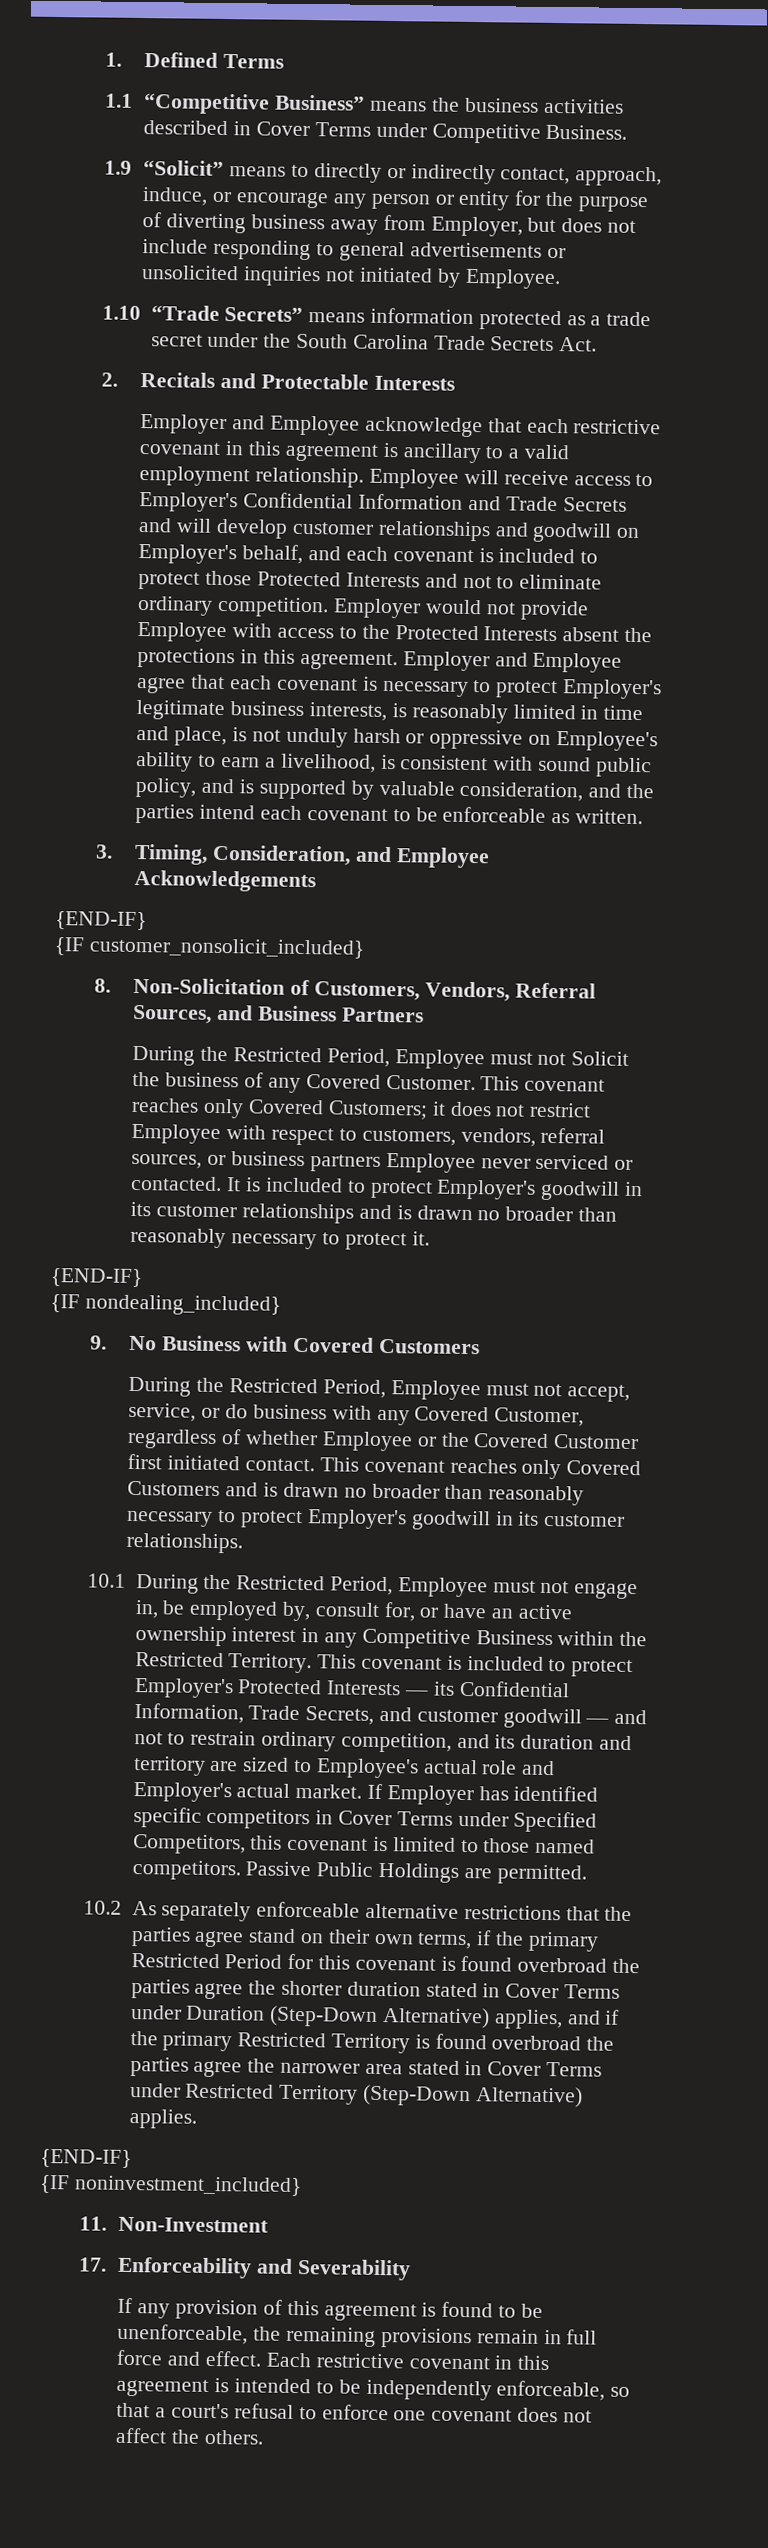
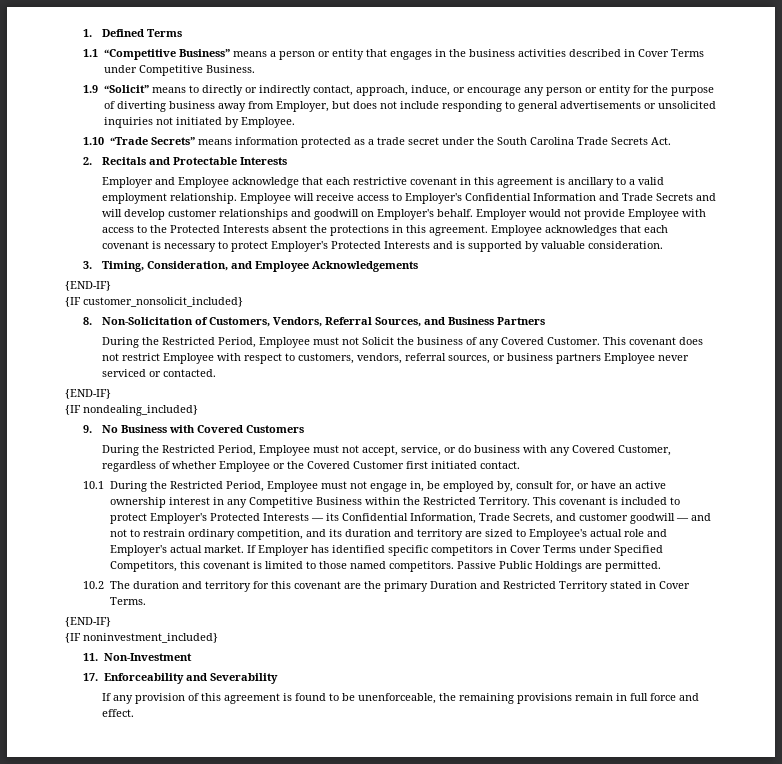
- 1.1 “Competitive Business” means the business activities described in Cover Terms under Competitive Business.
+ 1.1 “Competitive Business” means a person or entity that engages in the business activities described in Cover Terms under Competitive Business.
- Employee will receive access to Employer's Confidential Information and Trade Secrets and will develop customer relationships and goodwill on Employer's behalf, and each covenant is included to protect those Protected Interests and not to eliminate ordinary competition.
+ Employee will receive access to Employer's Confidential Information and Trade Secrets and will develop customer relationships and goodwill on Employer's behalf.
- Employer and Employee agree that each covenant is necessary to protect Employer's legitimate business interests, is reasonably limited in time and place, is not unduly harsh or oppressive on Employee's ability to earn a livelihood, is consistent with sound public policy, and is supported by valuable consideration, and the parties intend each covenant to be enforceable as written.
+ Employee acknowledges that each covenant is necessary to protect Employer's Protected Interests and is supported by valuable consideration.
- This covenant reaches only Covered Customers; it does not restrict Employee with respect to customers, vendors, referral sources, or business partners Employee never serviced or contacted. It is included to protect Employer's goodwill in its customer relationships and is drawn no broader than reasonably necessary to protect it.
+ This covenant does not restrict Employee with respect to customers, vendors, referral sources, or business partners Employee never serviced or contacted.
- This covenant reaches only Covered Customers and is drawn no broader than reasonably necessary to protect Employer's goodwill in its customer relationships.
- 10.2 As separately enforceable alternative restrictions that the parties agree stand on their own terms, if the primary Restricted Period for this covenant is found overbroad the parties agree the shorter duration stated in Cover Terms under Duration (Step-Down Alternative) applies, and if the primary Restricted Territory is found overbroad the parties agree the narrower area stated in Cover Terms under Restricted Territory (Step-Down Alternative) applies.
+ 10.2 The duration and territory for this covenant are the primary Duration and Restricted Territory stated in Cover Terms.
- Each restrictive covenant in this agreement is intended to be independently enforceable, so that a court's refusal to enforce one covenant does not affect the others.

